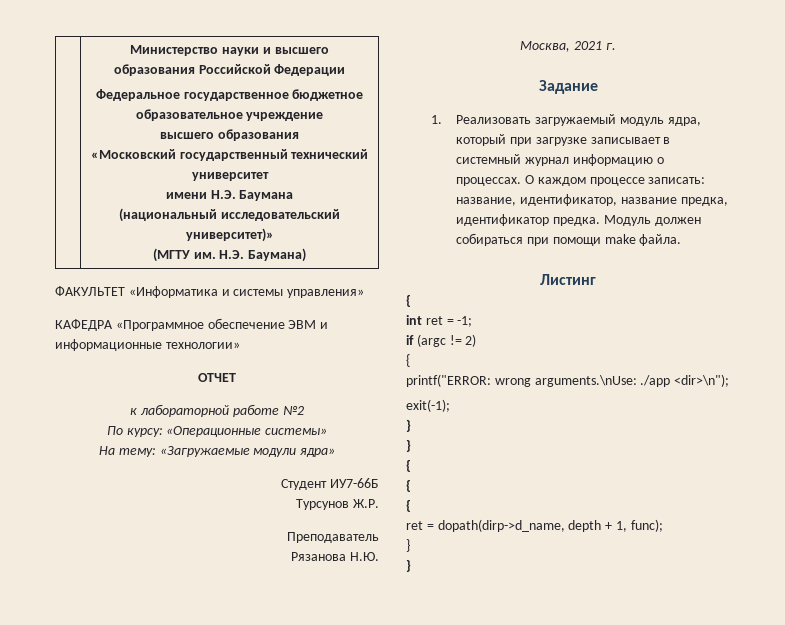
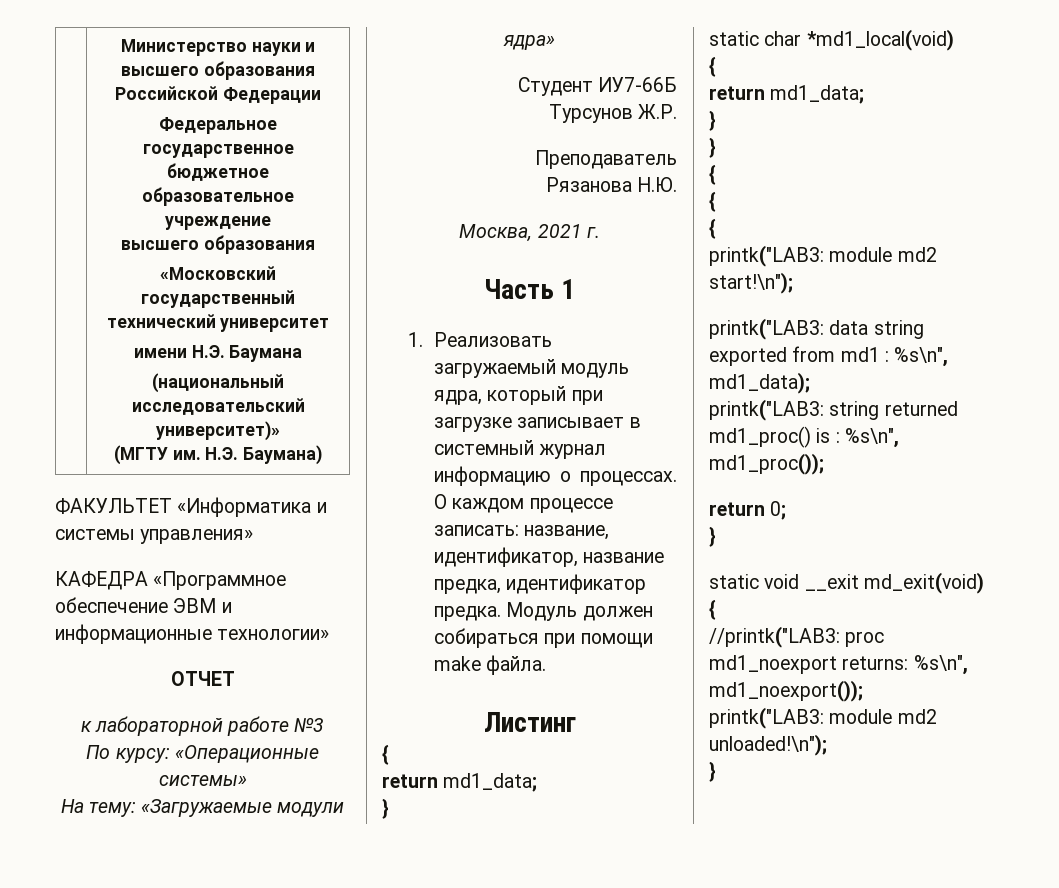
- к лабораторной работе №2
+ к лабораторной работе №3
- Задание
+ Часть 1
  Листинг
  {
- int ret = -1;
- if (argc != 2)
+ return md1_data;
+ }
+ static char *md1_local(void)
  {
- printf("ERROR: wrong arguments.\nUse: ./app <dir>\n");
- exit(-1);
+ return md1_data;
- ret = dopath(dirp->d_name, depth + 1, func);
+ printk("LAB3: module md2 start!\n");
+ printk("LAB3: data string exported from md1 : %s\n", md1_data);
+ printk("LAB3: string returned md1_proc() is : %s\n", md1_proc());
+ return 0;
  }
+ static void __exit md_exit(void)
+ {
+ //printk("LAB3: proc md1_noexport returns: %s\n", md1_noexport());
+ printk("LAB3: module md2 unloaded!\n");

